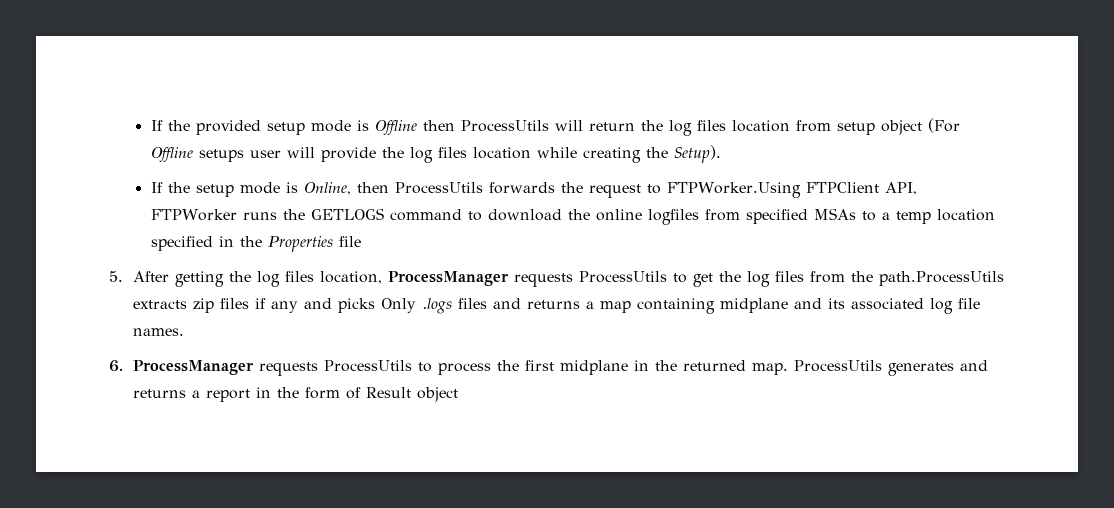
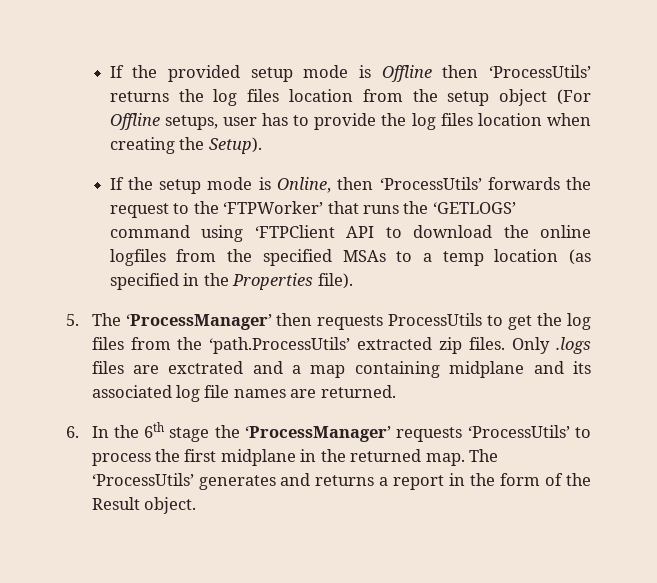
- If the provided setup mode is Offline then ProcessUtils will return the log files location from setup object (For Offline setups user will provide the log files location while creating the Setup).
+ If the provided setup mode is Offline then ‘ProcessUtils’ returns the log files location from the setup object (For Offline setups, user has to provide the log files location when creating the Setup).
- If the setup mode is Online, then ProcessUtils forwards the request to FTPWorker.Using FTPClient API, FTPWorker runs the GETLOGS command to download the online logfiles from specified MSAs to a temp location specified in the Properties file
+ If the setup mode is Online, then ‘ProcessUtils’ forwards the request to the ‘FTPWorker’ that runs the ‘GETLOGS’ command using ‘FTPClient API to download the online logfiles from the specified MSAs to a temp location (as specified in the Properties file).
- 5. After getting the log files location, ProcessManager requests ProcessUtils to get the log files from the path.ProcessUtils extracts zip files if any and picks Only .logs files and returns a map containing midplane and its associated log file names.
- 6. ProcessManager requests ProcessUtils to process the first midplane in the returned map.
+ 5. The ‘ProcessManager’ then requests ProcessUtils to get the log files from the ‘path.ProcessUtils’ extracted zip files. Only .logs files are exctrated and a map containing midplane and its associated log file names are returned.
+ 6. In the 6th stage the ‘ProcessManager’ requests ‘ProcessUtils’ to process the first midplane in the returned map.
- ProcessUtils generates and returns a report in the form of Result object
+ The ‘ProcessUtils’ generates and returns a report in the form of the Result object.

